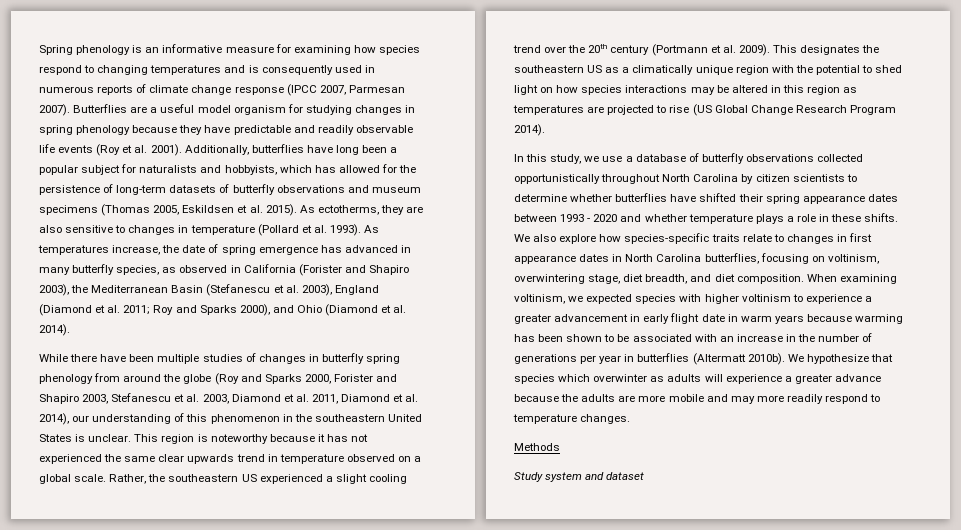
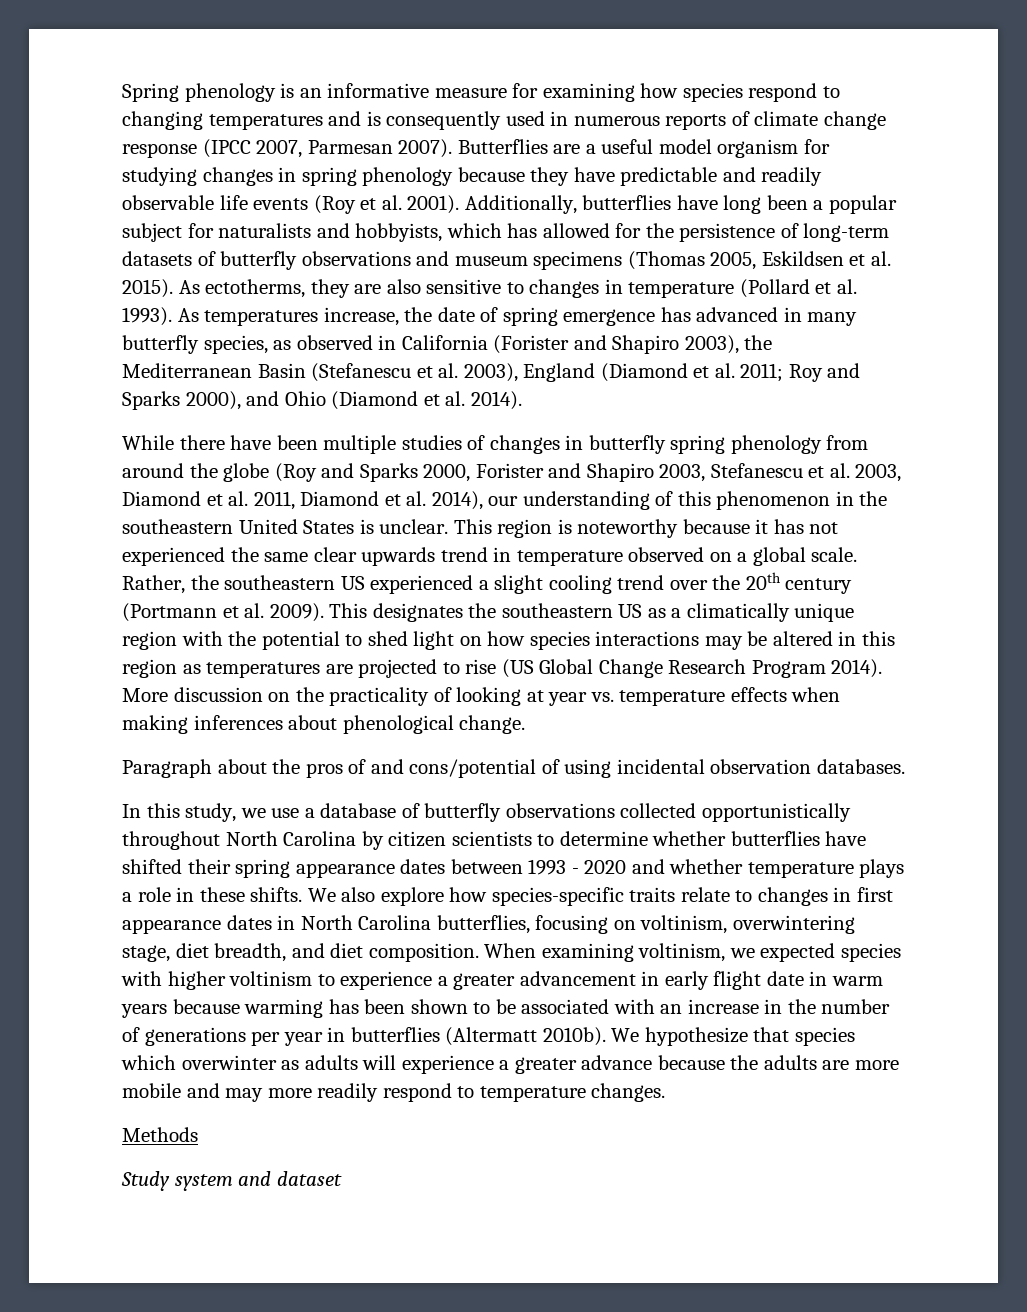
+ More discussion on the practicality of looking at year vs. temperature effects when making inferences about phenological change.
+ Paragraph about the pros of and cons/potential of using incidental observation databases.

